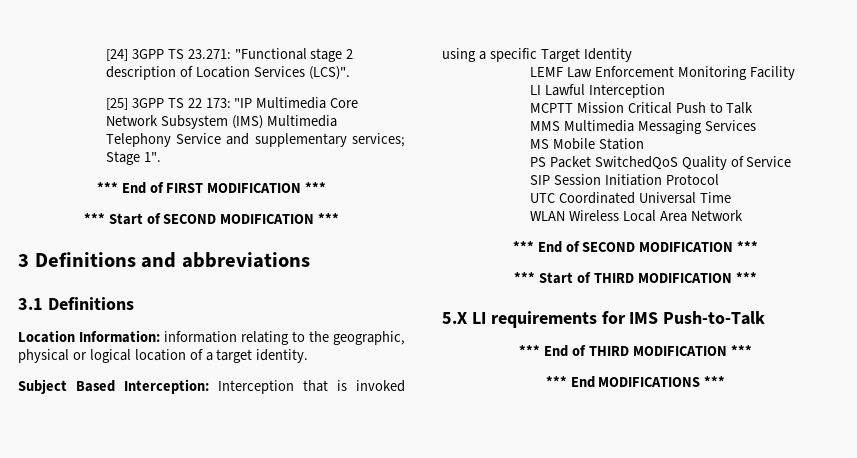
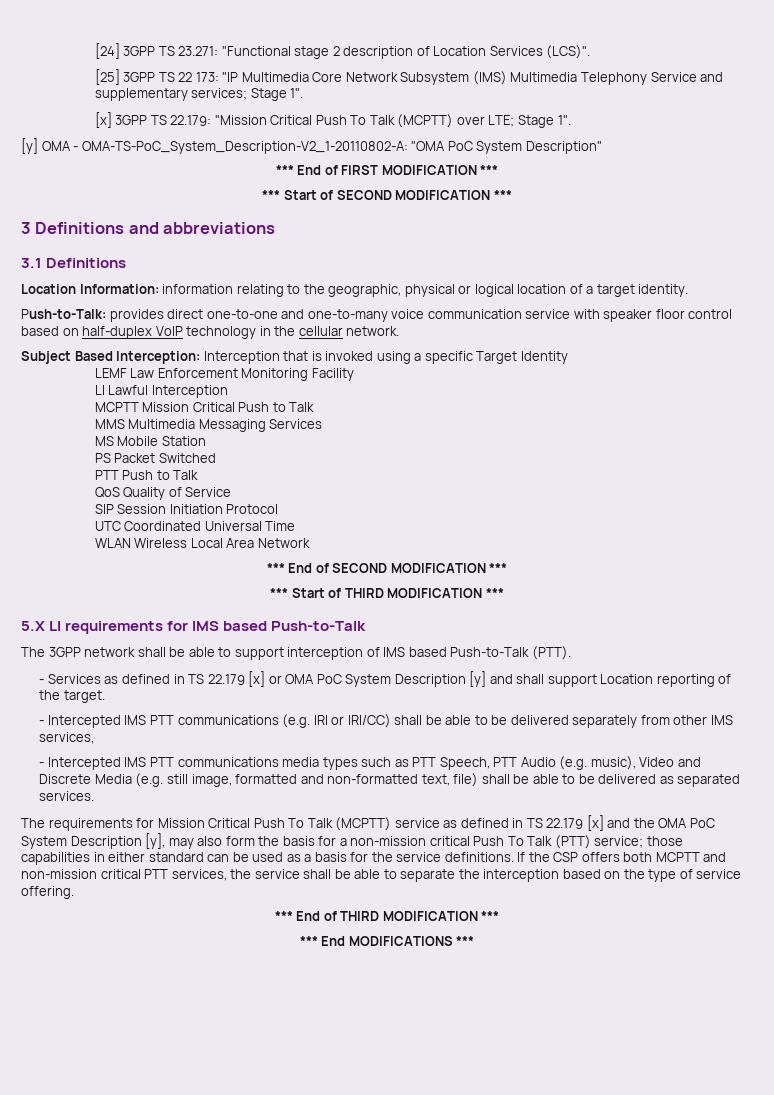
+ [x] 3GPP TS 22.179: "Mission Critical Push To Talk (MCPTT) over LTE; Stage 1".
+ [y] OMA - OMA-TS-PoC_System_Description-V2_1-20110802-A: "OMA PoC System Description"
+ Push-to-Talk: provides direct one-to-one and one-to-many voice communication service with speaker floor control based on half-duplex VoIP technology in the cellular network.
- PS Packet SwitchedQoS Quality of Service
+ PS Packet Switched
+ PTT Push to Talk
+ QoS Quality of Service
- 5.X LI requirements for IMS Push-to-Talk
+ 5.X LI requirements for IMS based Push-to-Talk
+ The 3GPP network shall be able to support interception of IMS based Push-to-Talk (PTT).
+ - Services as defined in TS 22.179 [x] or OMA PoC System Description [y] and shall support Location reporting of the target.
+ - Intercepted IMS PTT communications (e.g. IRI or IRI/CC) shall be able to be delivered separately from other IMS services,
+ - Intercepted IMS PTT communications media types such as PTT Speech, PTT Audio (e.g. music), Video and Discrete Media (e.g. still image, formatted and non-formatted text, file) shall be able to be delivered as separated services.
+ The requirements for Mission Critical Push To Talk (MCPTT) service as defined in TS 22.179 [x] and the OMA PoC System Description [y], may also form the basis for a non-mission critical Push To Talk (PTT) service; those capabilities in either standard can be used as a basis for the service definitions. If the CSP offers both MCPTT and non-mission critical PTT services, the service shall be able to separate the interception based on the type of service offering.

